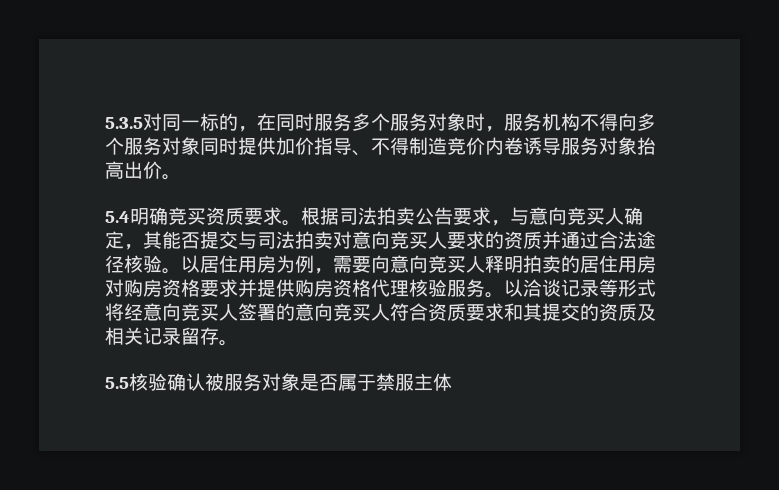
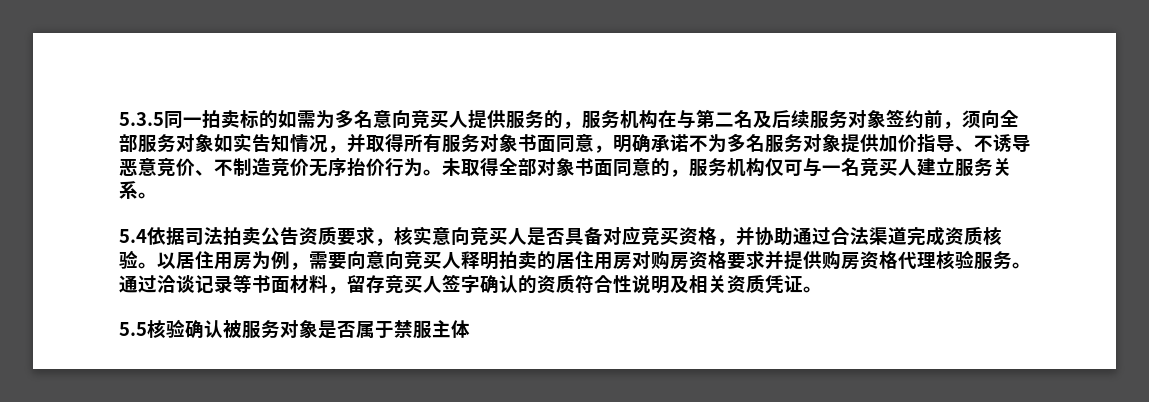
- 5.3.5对同一标的，在同时服务多个服务对象时，服务机构不得向多个服务对象同时提供加价指导、不得制造竞价内卷诱导服务对象抬高出价。
- 5.4明确竞买资质要求。根据司法拍卖公告要求，与意向竞买人确定，其能否提交与司法拍卖对意向竞买人要求的资质并通过合法途径核验。
+ 5.3.5同一拍卖标的如需为多名意向竞买人提供服务的，服务机构在与第二名及后续服务对象签约前，须向全部服务对象如实告知情况，并取得所有服务对象书面同意，明确承诺不为多名服务对象提供加价指导、不诱导恶意竞价、不制造竞价无序抬价行为。未取得全部对象书面同意的，服务机构仅可与一名竞买人建立服务关系。
+ 5.4依据司法拍卖公告资质要求，核实意向竞买人是否具备对应竞买资格，并协助通过合法渠道完成资质核验。
- 以洽谈记录等形式将经意向竞买人签署的意向竞买人符合资质要求和其提交的资质及相关记录留存。
+ 通过洽谈记录等书面材料，留存竞买人签字确认的资质符合性说明及相关资质凭证。

